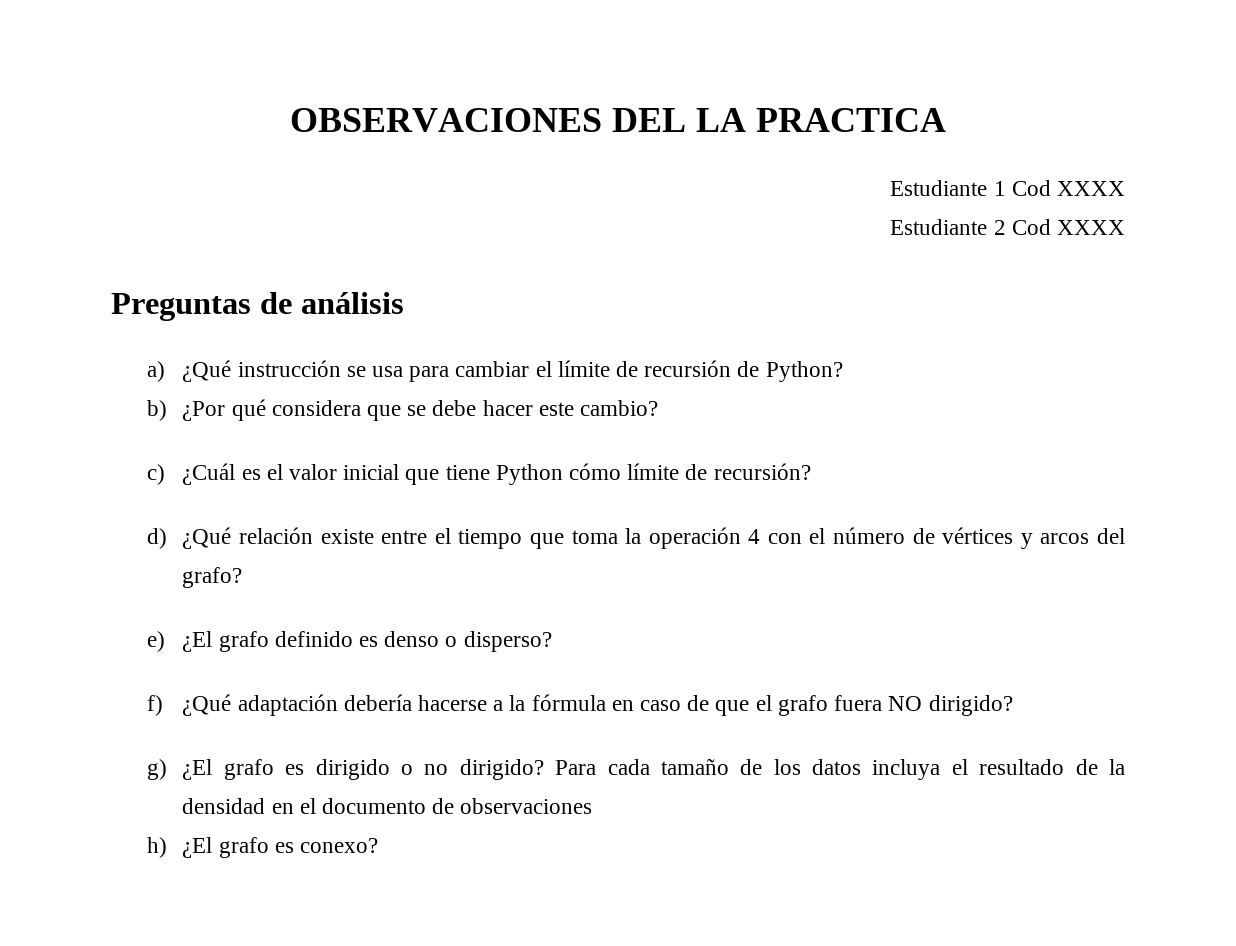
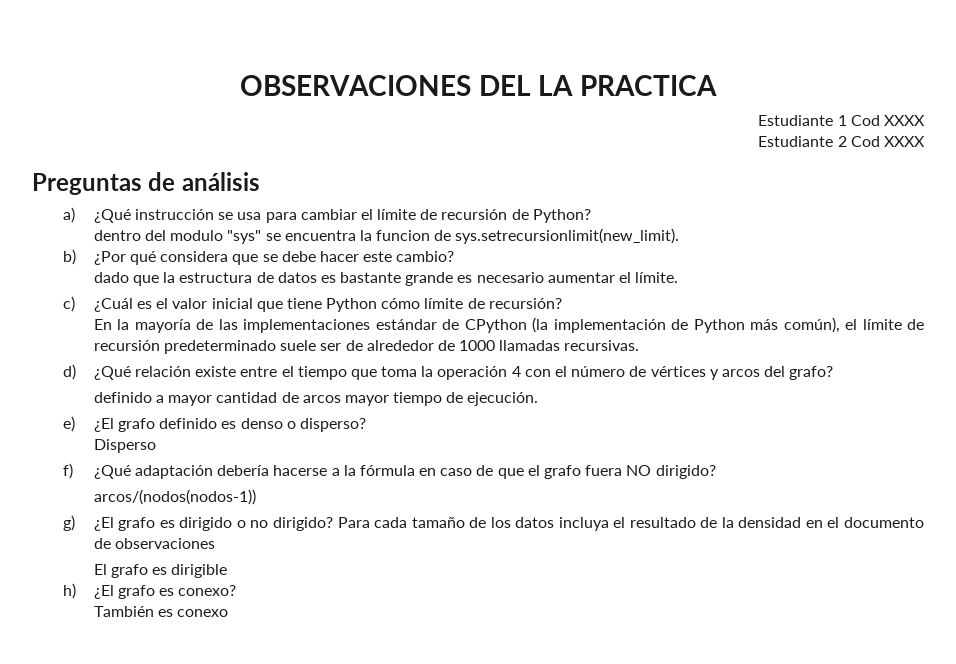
+ dentro del modulo "sys" se encuentra la funcion de sys.setrecursionlimit(new_limit).
+ dado que la estructura de datos es bastante grande es necesario aumentar el límite.
+ En la mayoría de las implementaciones estándar de CPython (la implementación de Python más común), el límite de recursión predeterminado suele ser de alrededor de 1000 llamadas recursivas.
+ definido a mayor cantidad de arcos mayor tiempo de ejecución.
+ Disperso
+ arcos/(nodos(nodos-1))
+ El grafo es dirigible
+ También es conexo

